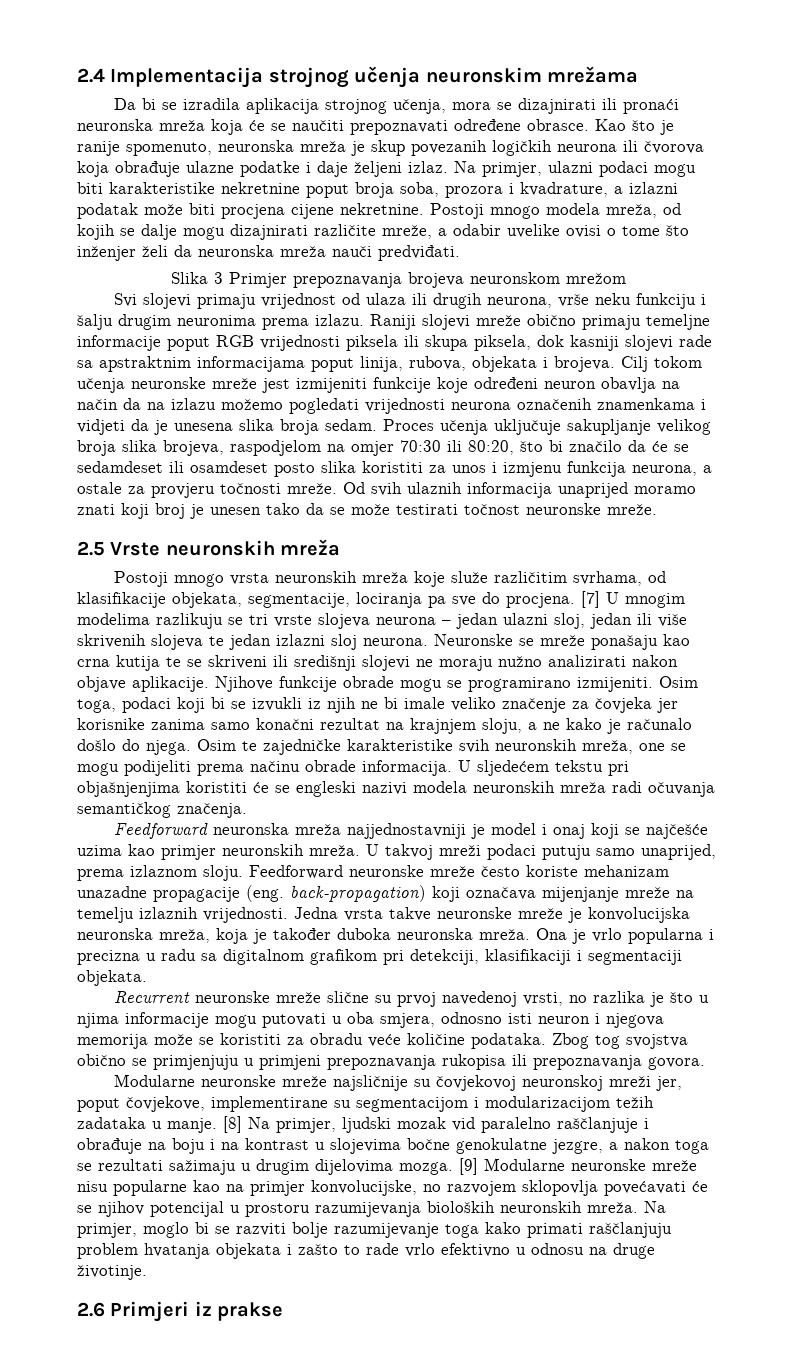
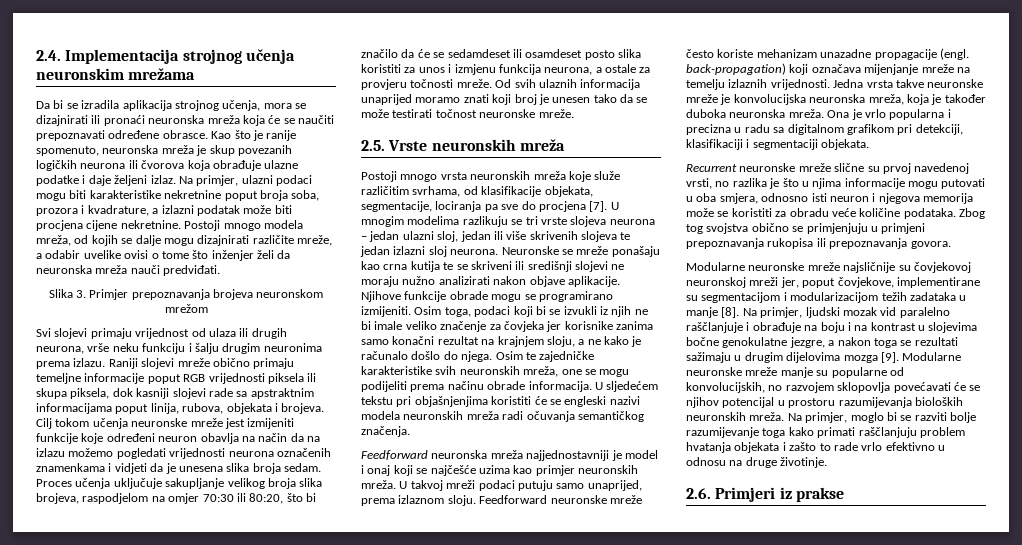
- 2.4 Implementacija strojnog učenja neuronskim mrežama
+ 2.4. Implementacija strojnog učenja neuronskim mrežama
- Slika 3 Primjer prepoznavanja brojeva neuronskom mrežom
+ Slika 3. Primjer prepoznavanja brojeva neuronskom mrežom
- 2.5 Vrste neuronskih mreža
+ 2.5. Vrste neuronskih mreža
- Postoji mnogo vrsta neuronskih mreža koje služe različitim svrhama, od klasifikacije objekata, segmentacije, lociranja pa sve do procjena. [7] U mnogim modelima razlikuju se tri vrste slojeva neurona – jedan ulazni sloj, jedan ili više skrivenih slojeva te jedan izlazni sloj neurona.
+ Postoji mnogo vrsta neuronskih mreža koje služe različitim svrhama, od klasifikacije objekata, segmentacije, lociranja pa sve do procjena [7]. U mnogim modelima razlikuju se tri vrste slojeva neurona – jedan ulazni sloj, jedan ili više skrivenih slojeva te jedan izlazni sloj neurona.
- Feedforward neuronske mreže često koriste mehanizam unazadne propagacije (eng. back-propagation) koji označava mijenjanje mreže na temelju izlaznih vrijednosti.
+ Feedforward neuronske mreže često koriste mehanizam unazadne propagacije (engl. back-propagation) koji označava mijenjanje mreže na temelju izlaznih vrijednosti.
- Modularne neuronske mreže najsličnije su čovjekovoj neuronskoj mreži jer, poput čovjekove, implementirane su segmentacijom i modularizacijom težih zadataka u manje. [8] Na primjer, ljudski mozak vid paralelno raščlanjuje i obrađuje na boju i na kontrast u slojevima bočne genokulatne jezgre, a nakon toga se rezultati sažimaju u drugim dijelovima mozga. [9] Modularne neuronske mreže nisu popularne kao na primjer konvolucijske, no razvojem sklopovlja povećavati će se njihov potencijal u prostoru razumijevanja bioloških neuronskih mreža.
+ Modularne neuronske mreže najsličnije su čovjekovoj neuronskoj mreži jer, poput čovjekove, implementirane su segmentacijom i modularizacijom težih zadataka u manje [8]. Na primjer, ljudski mozak vid paralelno raščlanjuje i obrađuje na boju i na kontrast u slojevima bočne genokulatne jezgre, a nakon toga se rezultati sažimaju u drugim dijelovima mozga [9]. Modularne neuronske mreže manje su popularne od konvolucijskih, no razvojem sklopovlja povećavati će se njihov potencijal u prostoru razumijevanja bioloških neuronskih mreža.
- 2.6 Primjeri iz prakse
+ 2.6. Primjeri iz prakse

